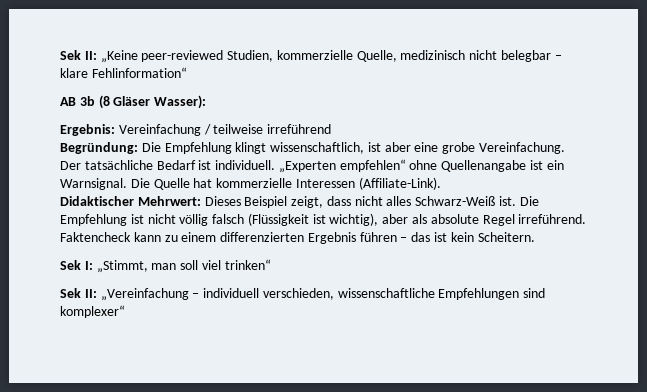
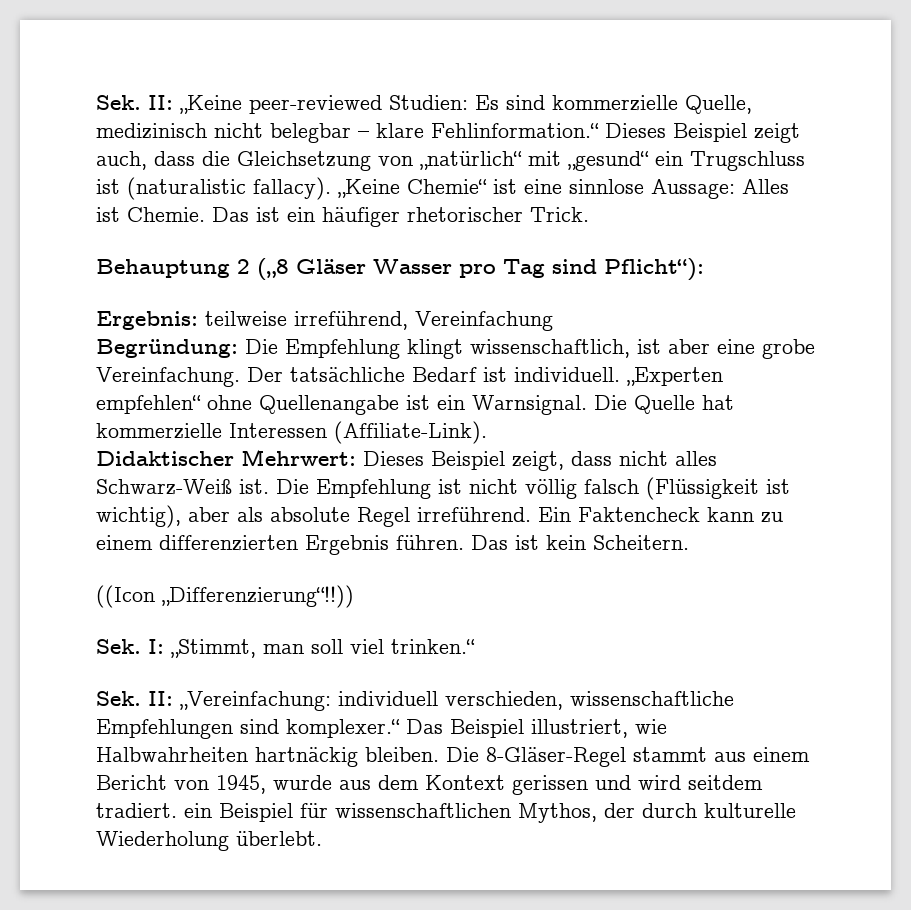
- Sek II: „Keine peer-reviewed Studien, kommerzielle Quelle, medizinisch nicht belegbar – klare Fehlinformation“
- AB 3b (8 Gläser Wasser):
+ Sek. II: „Keine peer-reviewed Studien: Es sind kommerzielle Quelle, medizinisch nicht belegbar – klare Fehlinformation.“ Dieses Beispiel zeigt auch, dass die Gleichsetzung von „natürlich“ mit „gesund“ ein Trugschluss ist (naturalistic fallacy). „Keine Chemie“ ist eine sinnlose Aussage: Alles ist Chemie. Das ist ein häufiger rhetorischer Trick.
+ Behauptung 2 („8 Gläser Wasser pro Tag sind Pflicht“):
- Ergebnis: Vereinfachung / teilweise irreführend
+ Ergebnis: teilweise irreführend, Vereinfachung
- Faktencheck kann zu einem differenzierten Ergebnis führen – das ist kein Scheitern.
+ Ein Faktencheck kann zu einem differenzierten Ergebnis führen. Das ist kein Scheitern.
- Sek I: „Stimmt, man soll viel trinken“
- Sek II: „Vereinfachung – individuell verschieden, wissenschaftliche Empfehlungen sind komplexer“
+ ((Icon „Differenzierung“!!))
+ Sek. I: „Stimmt, man soll viel trinken.“
+ Sek. II: „Vereinfachung: individuell verschieden, wissenschaftliche Empfehlungen sind komplexer.“ Das Beispiel illustriert, wie Halbwahrheiten hartnäckig bleiben. Die 8-Gläser-Regel stammt aus einem Bericht von 1945, wurde aus dem Kontext gerissen und wird seitdem tradiert. ein Beispiel für wissenschaftlichen Mythos, der durch kulturelle Wiederholung überlebt.

